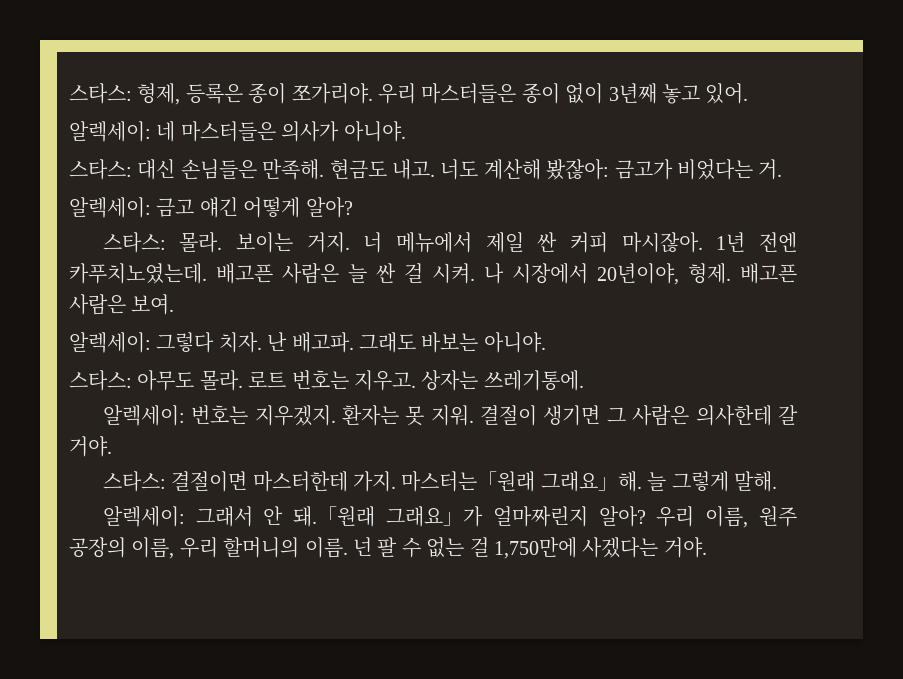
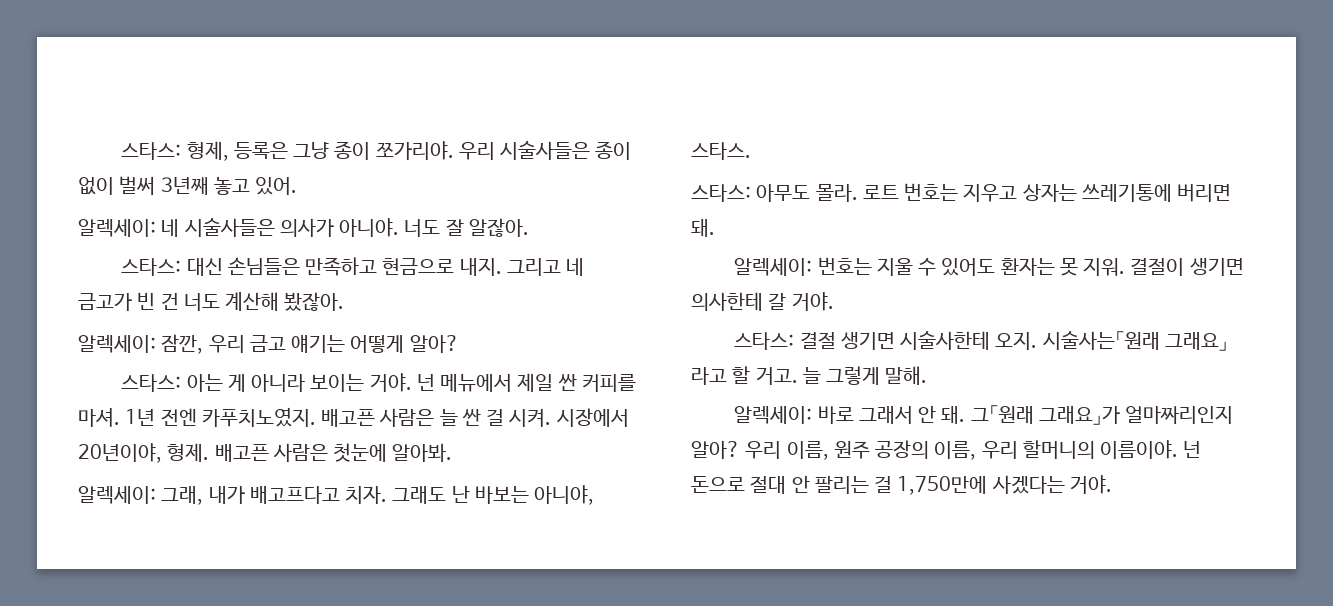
- 스타스: 형제, 등록은 종이 쪼가리야.
+ 스타스: 형제, 등록은 그냥 종이 쪼가리야.
- 우리 마스터들은 종이 없이 3년째 놓고 있어.
+ 우리 시술사들은 종이 없이 벌써 3년째 놓고 있어.
- 알렉세이: 네 마스터들은 의사가 아니야.
+ 알렉세이: 네 시술사들은 의사가 아니야. 너도 잘 알잖아.
- 스타스: 대신 손님들은 만족해. 현금도 내고. 너도 계산해 봤잖아: 금고가 비었다는 거.
- 알렉세이: 금고 얘긴 어떻게 알아?
- 스타스: 몰라. 보이는 거지. 너 메뉴에서 제일 싼 커피 마시잖아.
+ 스타스: 대신 손님들은 만족하고 현금으로 내지. 그리고 네 금고가 빈 건 너도 계산해 봤잖아.
+ 알렉세이: 잠깐, 우리 금고 얘기는 어떻게 알아?
+ 스타스: 아는 게 아니라 보이는 거야. 넌 메뉴에서 제일 싼 커피를 마셔.
- 1년 전엔 카푸치노였는데.
+ 1년 전엔 카푸치노였지.
- 나 시장에서 20년이야, 형제.
+ 시장에서 20년이야, 형제.
- 배고픈 사람은 보여.
- 알렉세이: 그렇다 치자. 난 배고파. 그래도 바보는 아니야.
+ 배고픈 사람은 첫눈에 알아봐.
+ 알렉세이: 그래, 내가 배고프다고 치자. 그래도 난 바보는 아니야, 스타스.
- 로트 번호는 지우고. 상자는 쓰레기통에.
+ 로트 번호는 지우고 상자는 쓰레기통에 버리면 돼.
- 알렉세이: 번호는 지우겠지. 환자는 못 지워.
+ 알렉세이: 번호는 지울 수 있어도 환자는 못 지워.
- 결절이 생기면 그 사람은 의사한테 갈 거야.
+ 결절이 생기면 의사한테 갈 거야.
- 스타스: 결절이면 마스터한테 가지. 마스터는「원래 그래요」해.
+ 스타스: 결절 생기면 시술사한테 오지. 시술사는「원래 그래요」라고 할 거고.
- 알렉세이: 그래서 안 돼.
+ 알렉세이: 바로 그래서 안 돼.
- 「원래 그래요」가 얼마짜린지 알아?
+ 그「원래 그래요」가 얼마짜리인지 알아?
- 우리 이름, 원주 공장의 이름, 우리 할머니의 이름. 넌 팔 수 없는 걸 1,750만에 사겠다는 거야.
+ 우리 이름, 원주 공장의 이름, 우리 할머니의 이름이야. 넌 돈으로 절대 안 팔리는 걸 1,750만에 사겠다는 거야.

